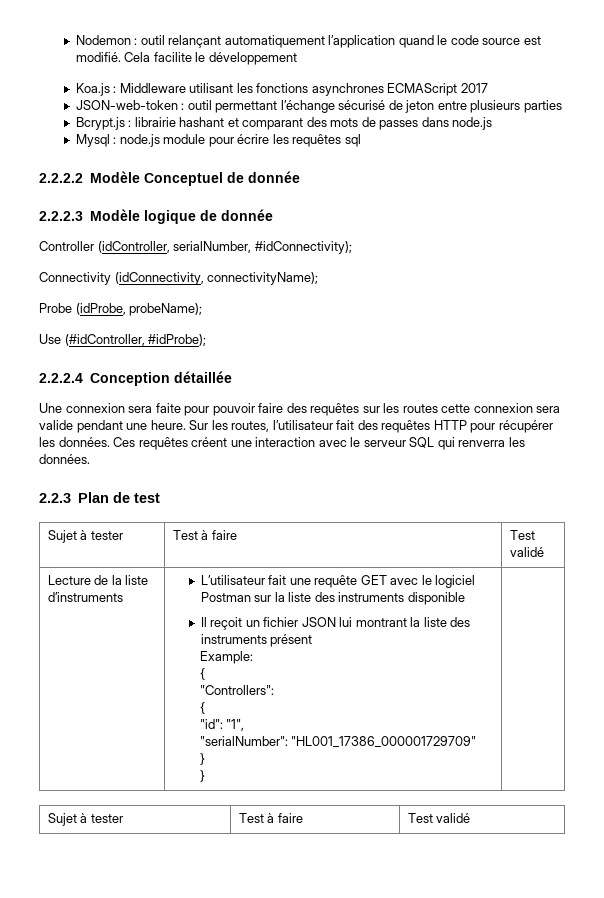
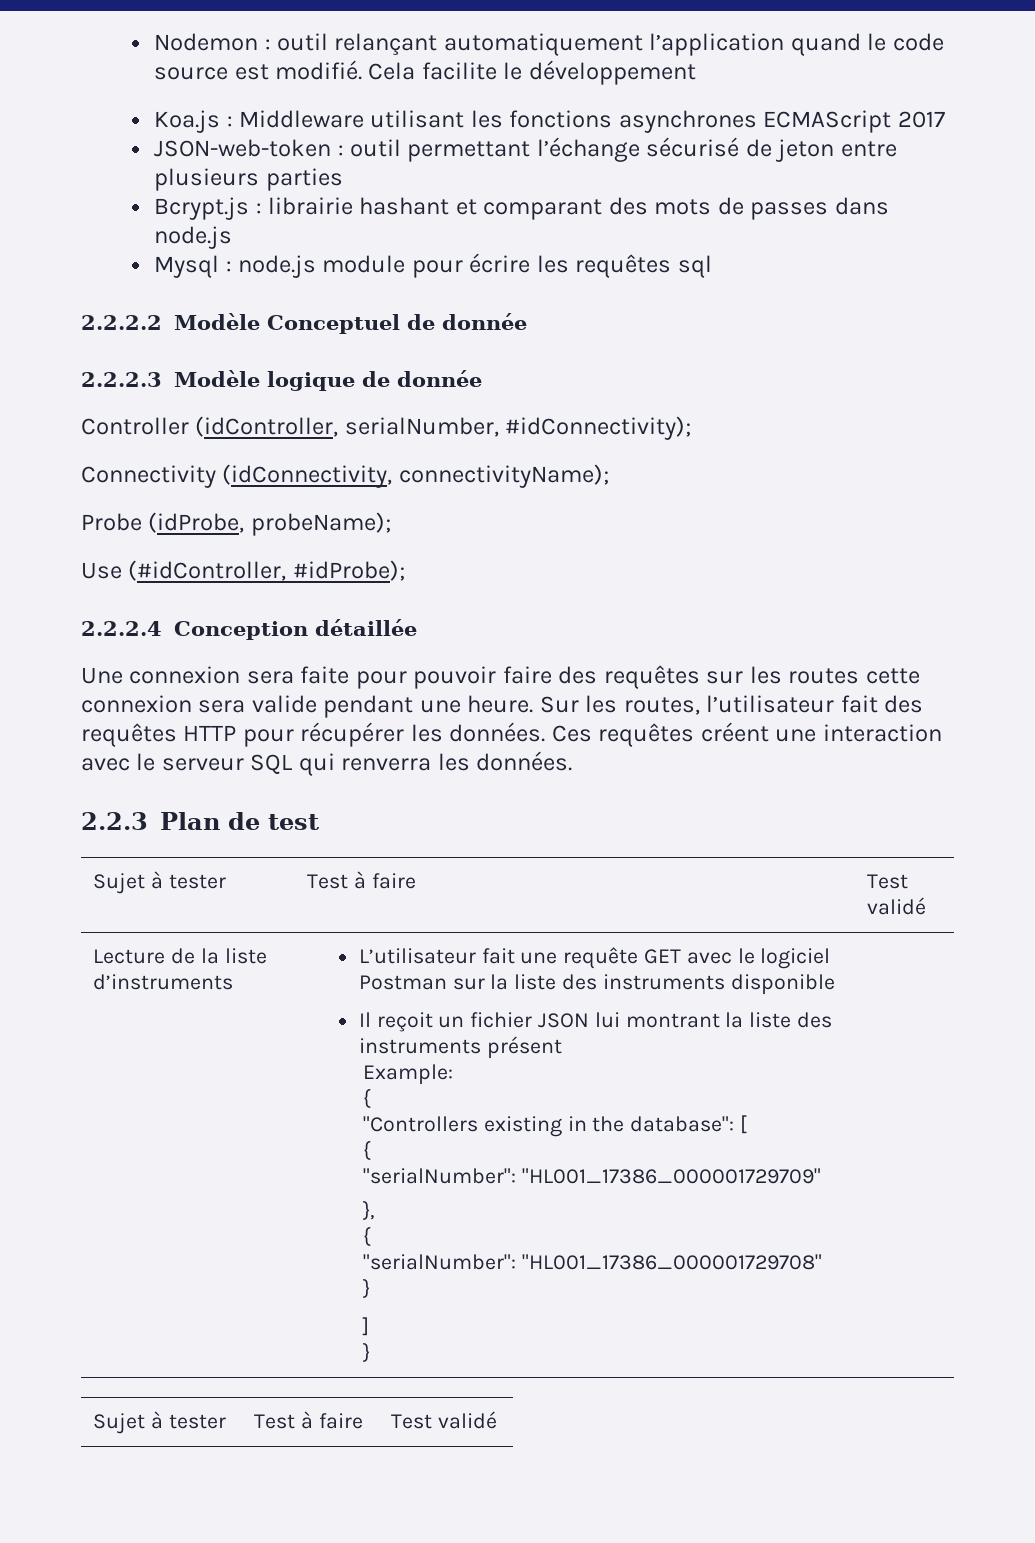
- "Controllers":
+ "Controllers existing in the database": [
  {
- "id": "1",
  "serialNumber": "HL001_17386_000001729709"
+ },
+ {
+ "serialNumber": "HL001_17386_000001729708"
  }
+ ]

